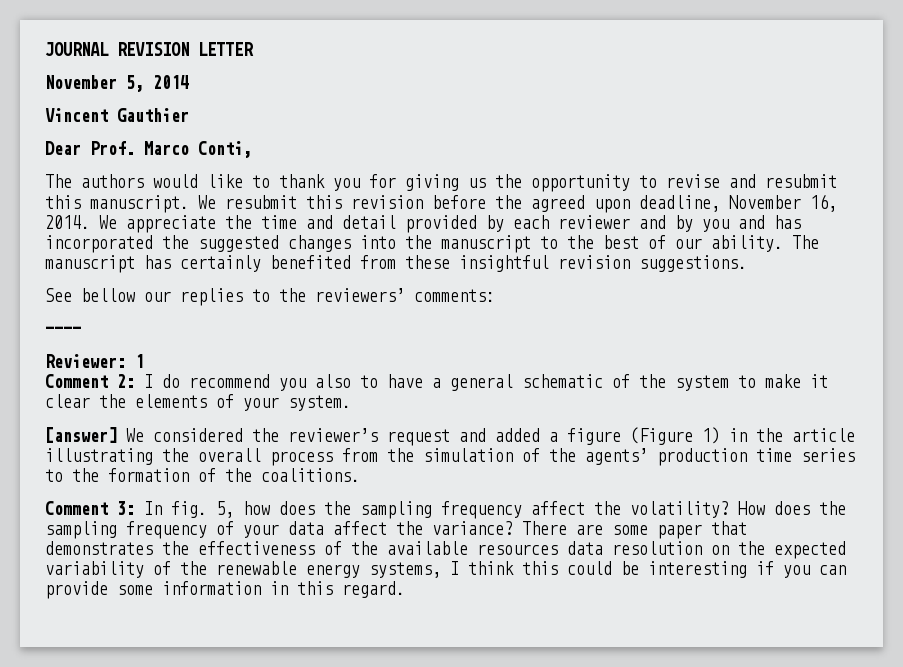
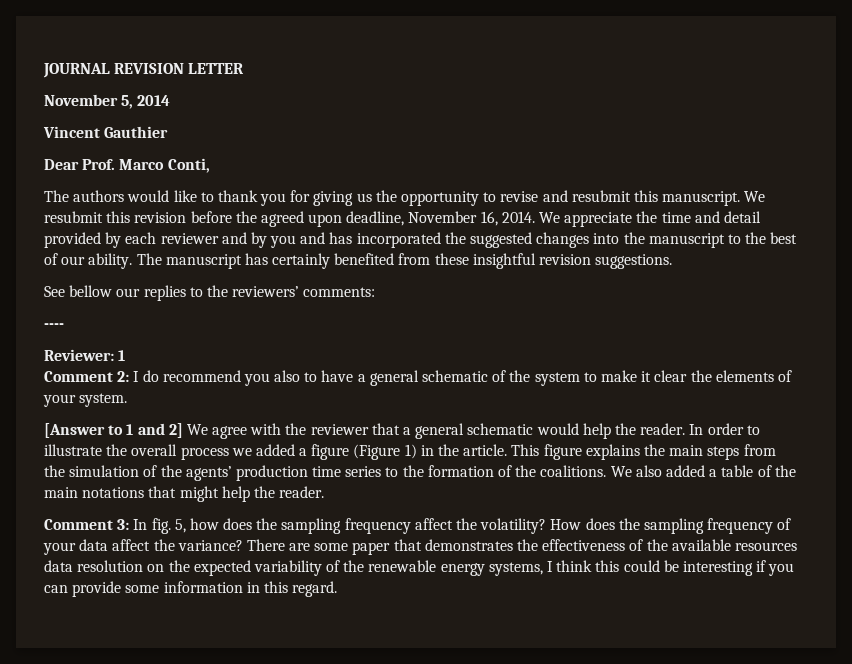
- [answer] We considered the reviewer’s request and added a figure (Figure 1) in the article illustrating the overall process from the simulation of the agents’ production time series to the formation of the coalitions.
+ [Answer to 1 and 2] We agree with the reviewer that a general schematic would help the reader. In order to illustrate the overall process we added a figure (Figure 1) in the article. This figure explains the main steps from the simulation of the agents’ production time series to the formation of the coalitions. We also added a table of the main notations that might help the reader.

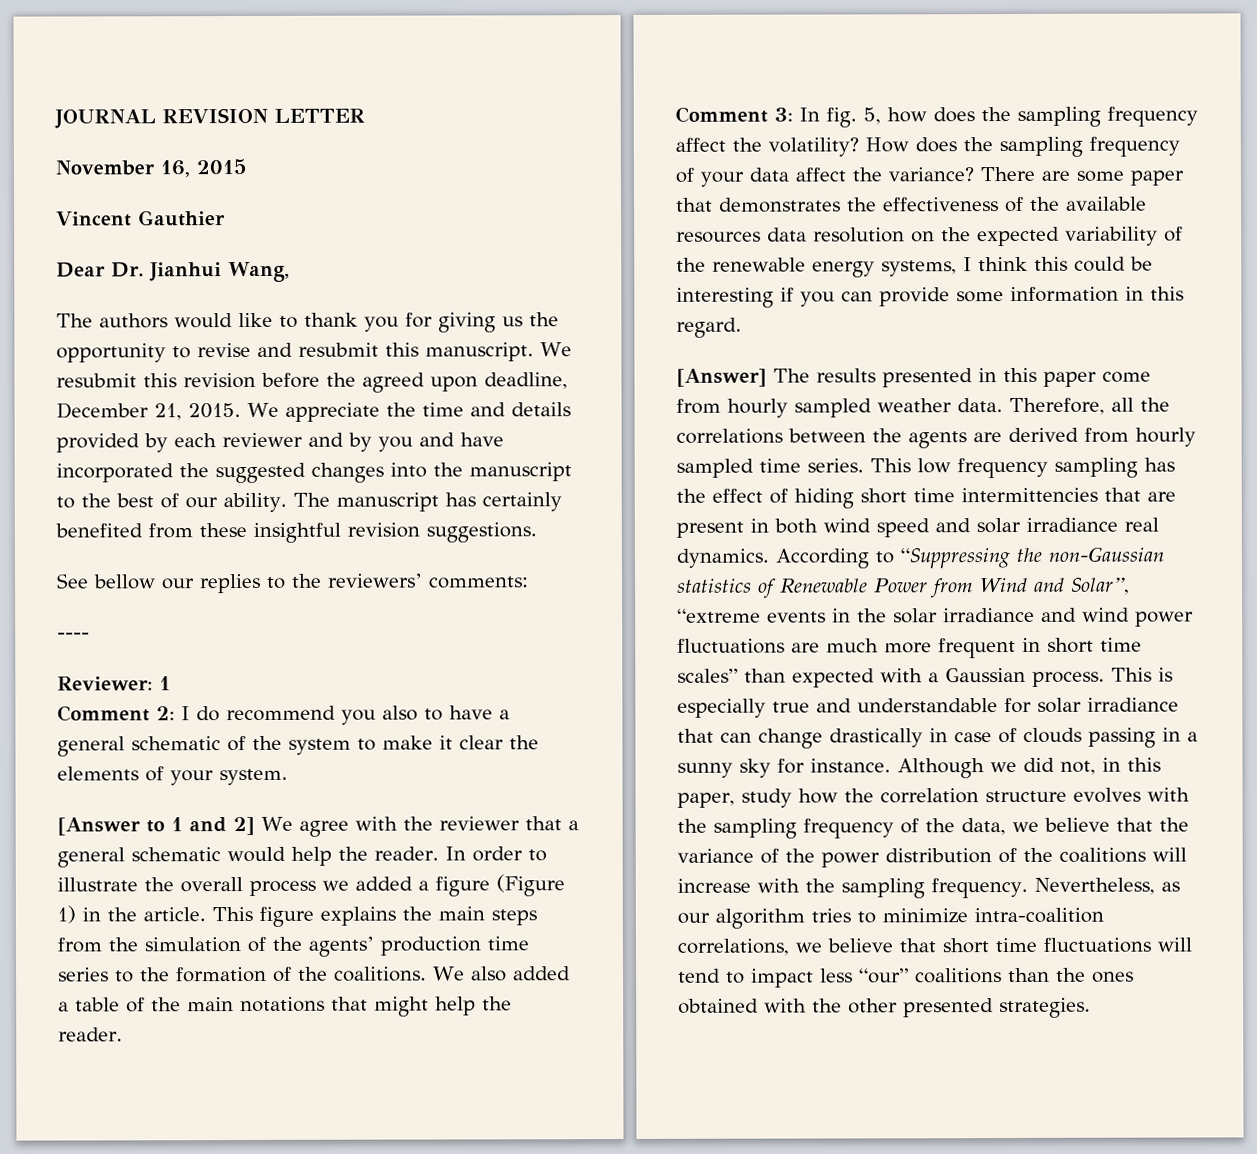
- November 5, 2014
+ November 16, 2015
- Dear Prof. Marco Conti,
+ Dear Dr. Jianhui Wang,
- We resubmit this revision before the agreed upon deadline, November 16, 2014.
+ We resubmit this revision before the agreed upon deadline, December 21, 2015.
- We appreciate the time and detail provided by each reviewer and by you and has incorporated the suggested changes into the manuscript to the best of our ability.
+ We appreciate the time and details provided by each reviewer and by you and have incorporated the suggested changes into the manuscript to the best of our ability.
+ [Answer] The results presented in this paper come from hourly sampled weather data. Therefore, all the correlations between the agents are derived from hourly sampled time series. This low frequency sampling has the effect of hiding short time intermittencies that are present in both wind speed and solar irradiance real dynamics. According to “Suppressing the non-Gaussian statistics of Renewable Power from Wind and Solar”, “extreme events in the solar irradiance and wind power fluctuations are much more frequent in short time scales” than expected with a Gaussian process. This is especially true and understandable for solar irradiance that can change drastically in case of clouds passing in a sunny sky for instance. Although we did not, in this paper, study how the correlation structure evolves with the sampling frequency of the data, we believe that the variance of the power distribution of the coalitions will increase with the sampling frequency. Nevertheless, as our algorithm tries to minimize intra-coalition correlations, we believe that short time fluctuations will tend to impact less “our” coalitions than the ones obtained with the other presented strategies.

